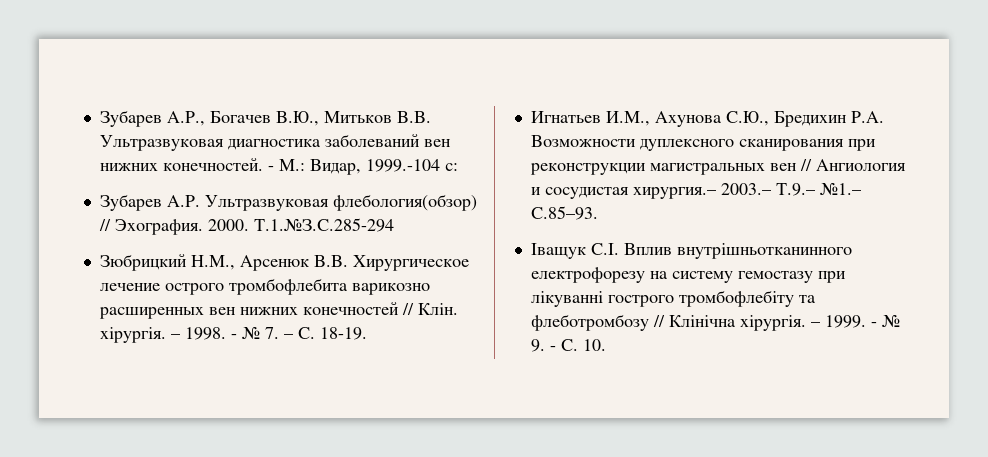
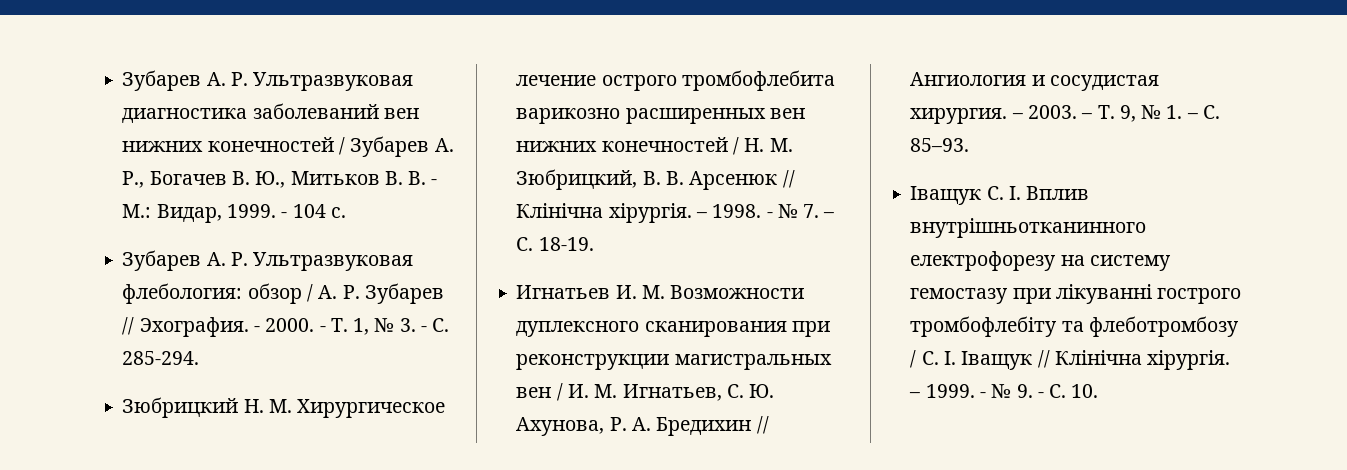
- Зубарев А.Р., Богачев В.Ю., Митьков В.В. Ультразвуковая диагностика заболеваний вен нижних конечностей. - М.: Видар, 1999.-104 с:
- Зубарев А.Р. Ультразвуковая флебология(обзор) // Эхография. 2000. Т.1.№З.С.285-294
- Зюбрицкий Н.М., Арсенюк В.В. Хирургическое лечение острого тромбофлебита варикозно расширенных вен нижних конечностей // Клін. хірургія.
+ Зубарев А. Р. Ультразвуковая диагностика заболеваний вен нижних конечностей / Зубарев А. Р., Богачев В. Ю., Митьков В. В. - М.: Видар, 1999. - 104 с.
+ Зубарев А. Р. Ультразвуковая флебология: обзор / А. Р. Зубарев // Эхография. - 2000. - Т. 1, № 3. - С. 285-294.
+ Зюбрицкий Н. М. Хирургическое лечение острого тромбофлебита варикозно расширенных вен нижних конечностей / Н. М. Зюбрицкий, В. В. Арсенюк // Клінічна хірургія.
- Игнатьев И.М., Ахунова С.Ю., Бредихин Р.А. Возможности дуплексного сканирования при реконструкции магистральных вен // Ангиология и сосудистая хирургия.– 2003.– Т.9.– №1.– С.85–93.
- Іващук С.І. Вплив внутрішньотканинного електрофорезу на систему гемостазу при лікуванні гострого тромбофлебіту та флеботромбозу // Клінічна хірургія.
+ Игнатьев И. М. Возможности дуплексного сканирования при реконструкции магистральных вен / И. М. Игнатьев, С. Ю. Ахунова, Р. А. Бредихин // Ангиология и сосудистая хирургия. – 2003. – Т. 9, № 1. – С. 85–93.
+ Іващук С. І. Вплив внутрішньотканинного електрофорезу на систему гемостазу при лікуванні гострого тромбофлебіту та флеботромбозу / С. І. Іващук // Клінічна хірургія.

